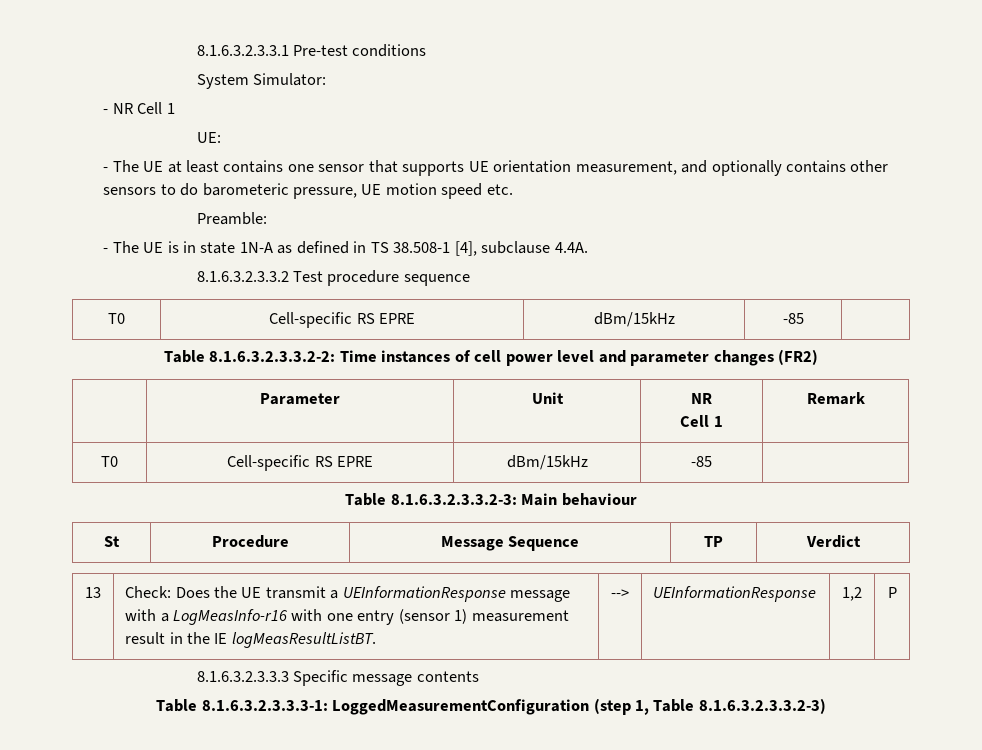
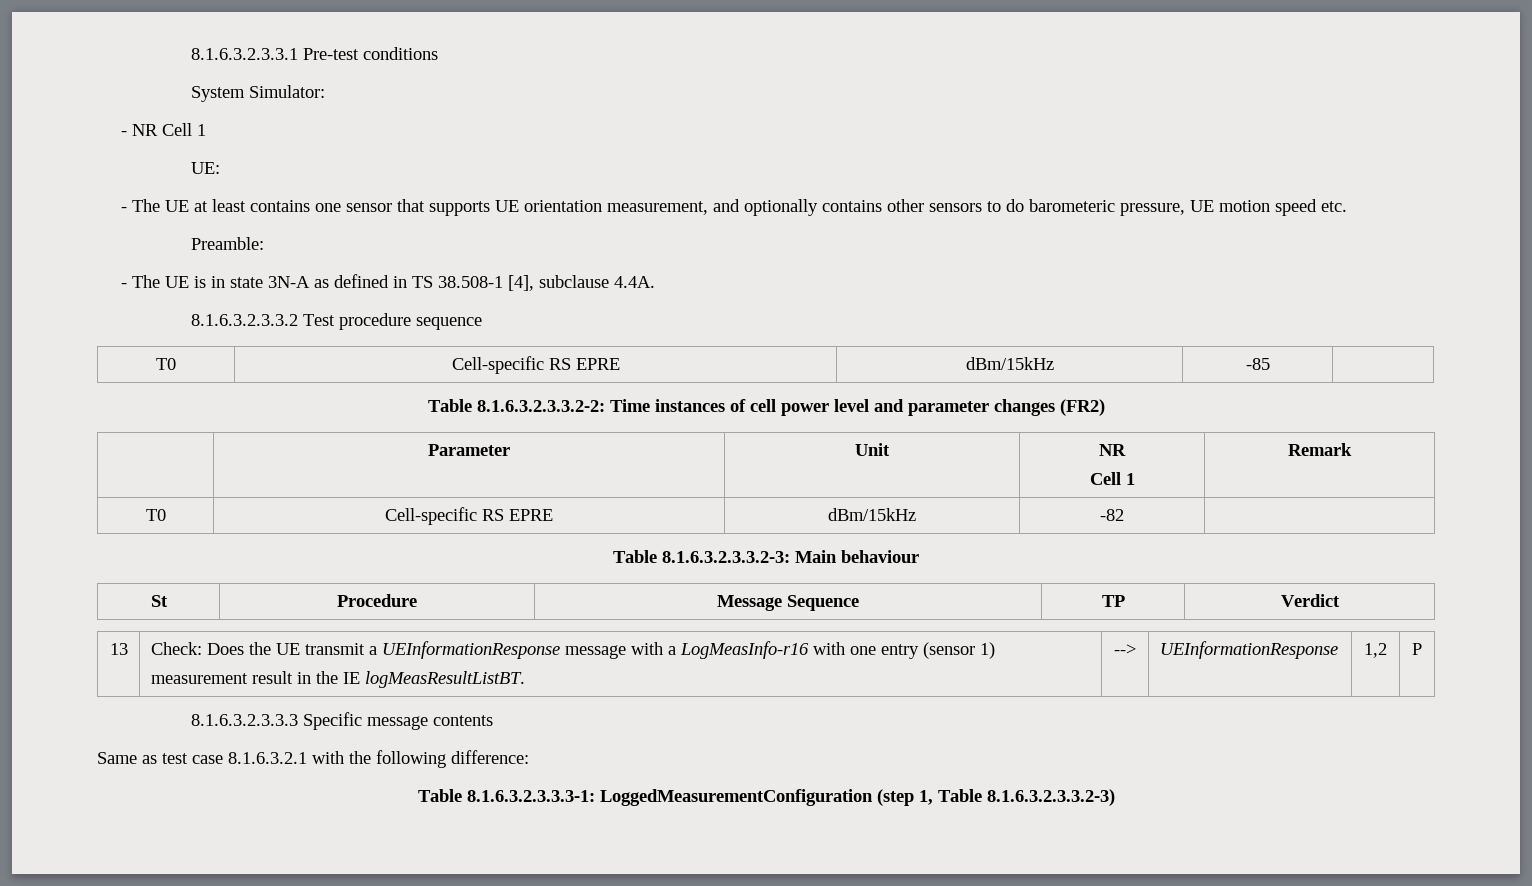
- - The UE is in state 1N-A as defined in TS 38.508-1 [4], subclause 4.4A.
+ - The UE is in state 3N-A as defined in TS 38.508-1 [4], subclause 4.4A.
  | Parameter | Unit | NR
  Cell 1 | Remark
- T0 | Cell-specific RS EPRE | dBm/15kHz | -85 |
+ T0 | Cell-specific RS EPRE | dBm/15kHz | -82 |
+ Same as test case 8.1.6.3.2.1 with the following difference:

